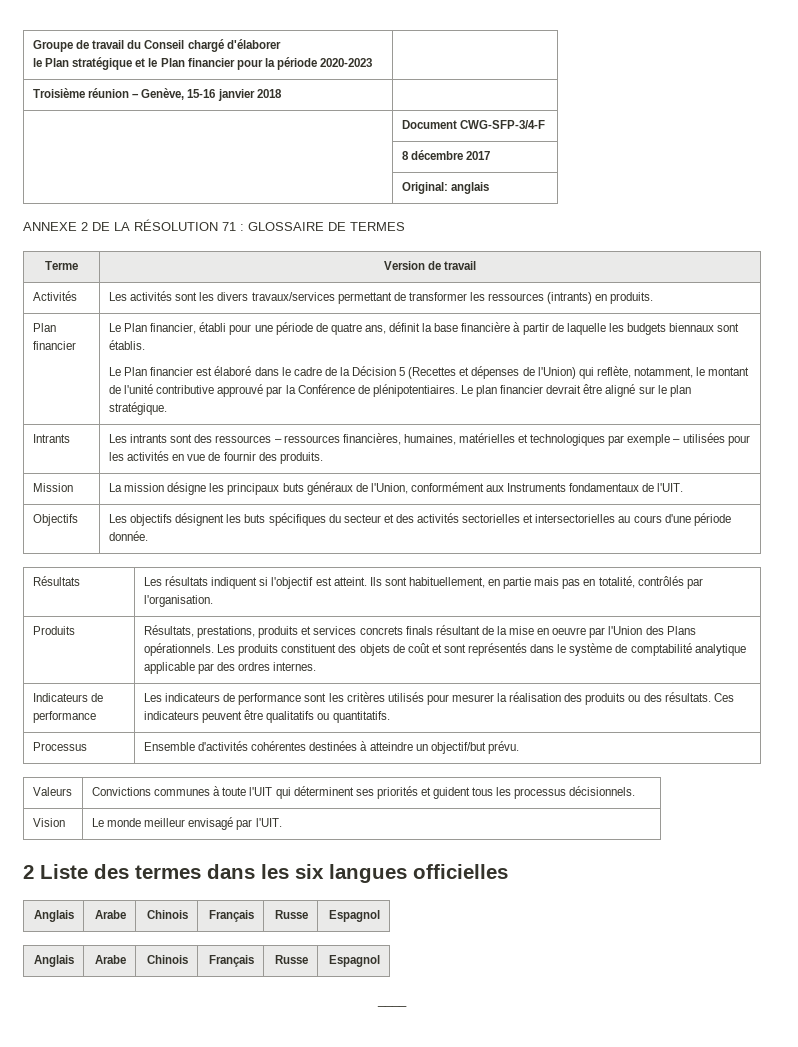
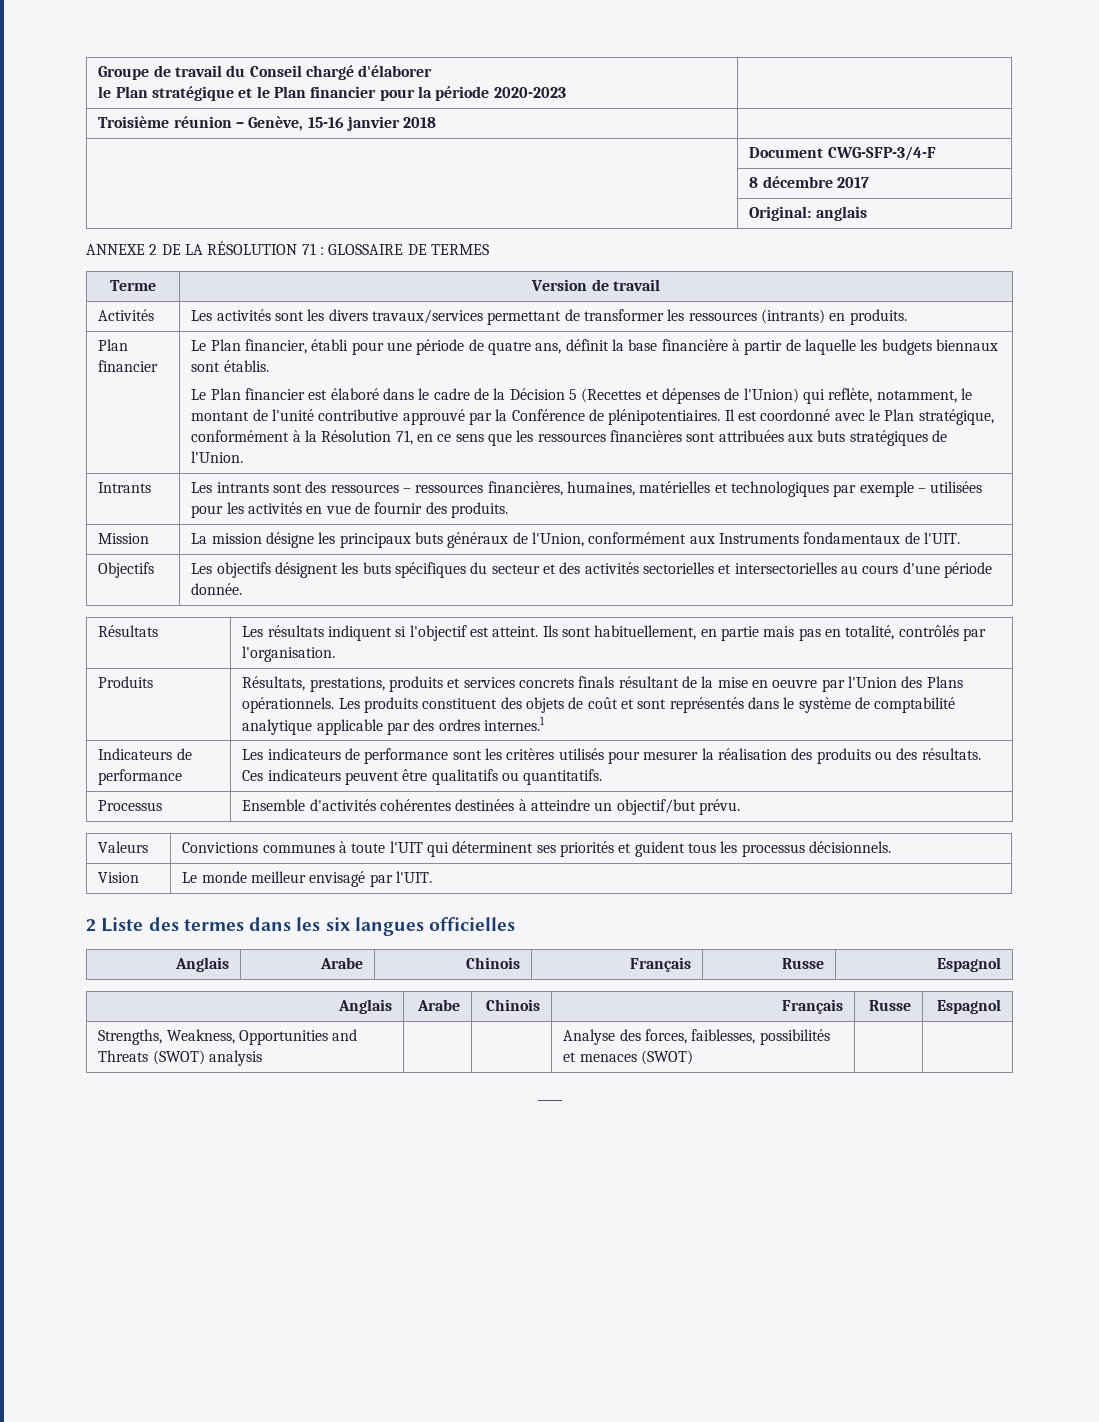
- Le plan financier devrait être aligné sur le plan stratégique.
+ Il est coordonné avec le Plan stratégique, conformément à la Résolution 71, en ce sens que les ressources financières sont attribuées aux buts stratégiques de l'Union.
- Produits | Résultats, prestations, produits et services concrets finals résultant de la mise en oeuvre par l'Union des Plans opérationnels. Les produits constituent des objets de coût et sont représentés dans le système de comptabilité analytique applicable par des ordres internes.
+ Produits | Résultats, prestations, produits et services concrets finals résultant de la mise en oeuvre par l'Union des Plans opérationnels. Les produits constituent des objets de coût et sont représentés dans le système de comptabilité analytique applicable par des ordres internes.1
+ Strengths, Weakness, Opportunities and Threats (SWOT) analysis | | | Analyse des forces, faiblesses, possibilités et menaces (SWOT) | |

